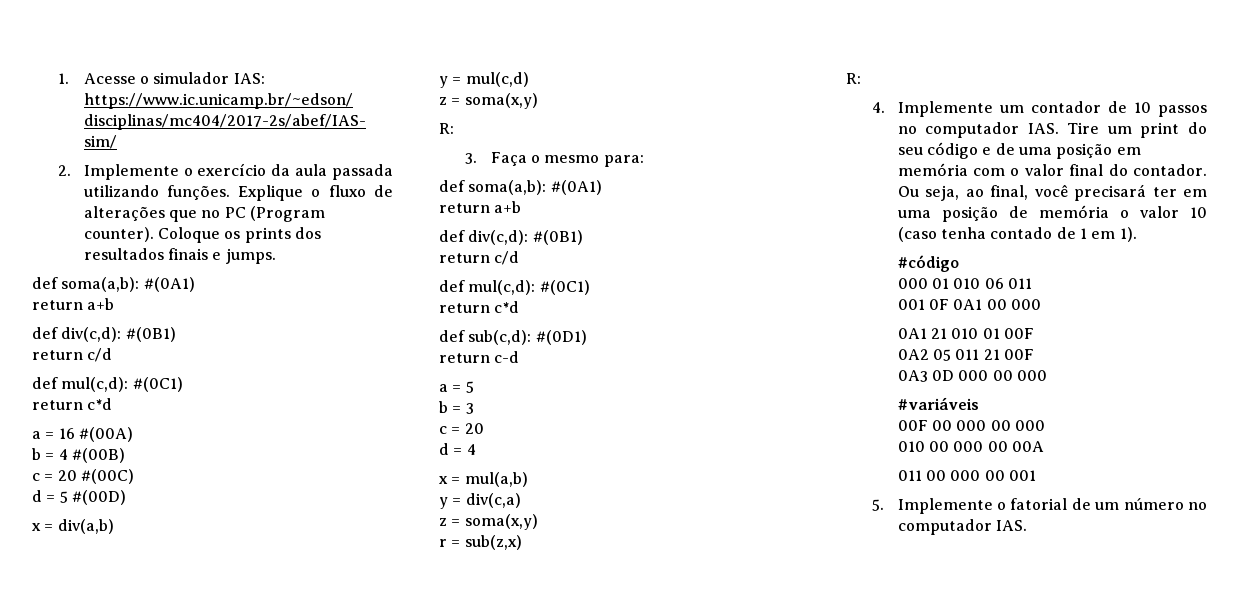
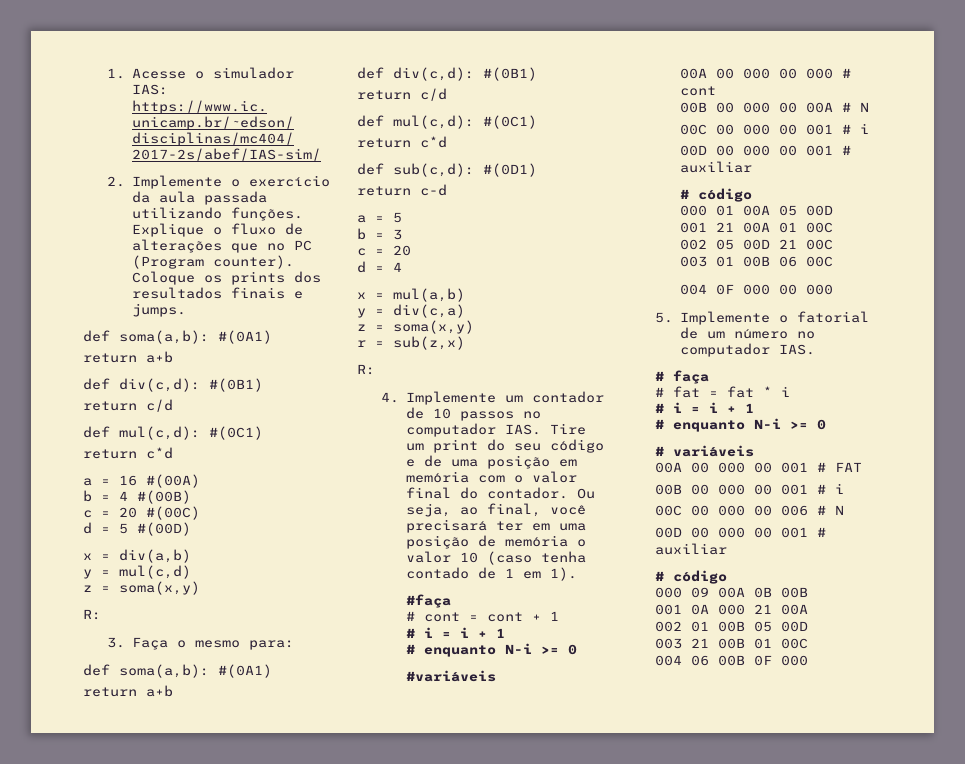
- #código
- 000 01 010 06 011
- 001 0F 0A1 00 000
- 0A1 21 010 01 00F
- 0A2 05 011 21 00F
- 0A3 0D 000 00 000
+ #faça
+ # cont = cont + 1
+ # i = i + 1
+ # enquanto N-i >= 0
- 00F 00 000 00 000
- 010 00 000 00 00A
- 011 00 000 00 001
+ 00A 00 000 00 000 # cont
+ 00B 00 000 00 00A # N
+ 00C 00 000 00 001 # i
+ 00D 00 000 00 001 # auxiliar
+ # código
+ 000 01 00A 05 00D
+ 001 21 00A 01 00C
+ 002 05 00D 21 00C
+ 003 01 00B 06 00C
+ 004 0F 000 00 000
+ # faça
+ # fat = fat * i
+ # i = i + 1
+ # enquanto N-i >= 0
+ # variáveis
+ 00A 00 000 00 001 # FAT
+ 00B 00 000 00 001 # i
+ 00C 00 000 00 006 # N
+ 00D 00 000 00 001 # auxiliar
+ # código
+ 000 09 00A 0B 00B
+ 001 0A 000 21 00A
+ 002 01 00B 05 00D
+ 003 21 00B 01 00C
+ 004 06 00B 0F 000

